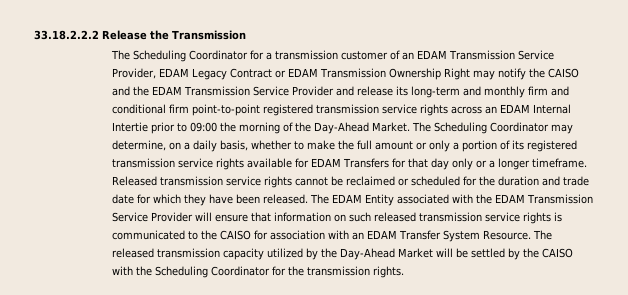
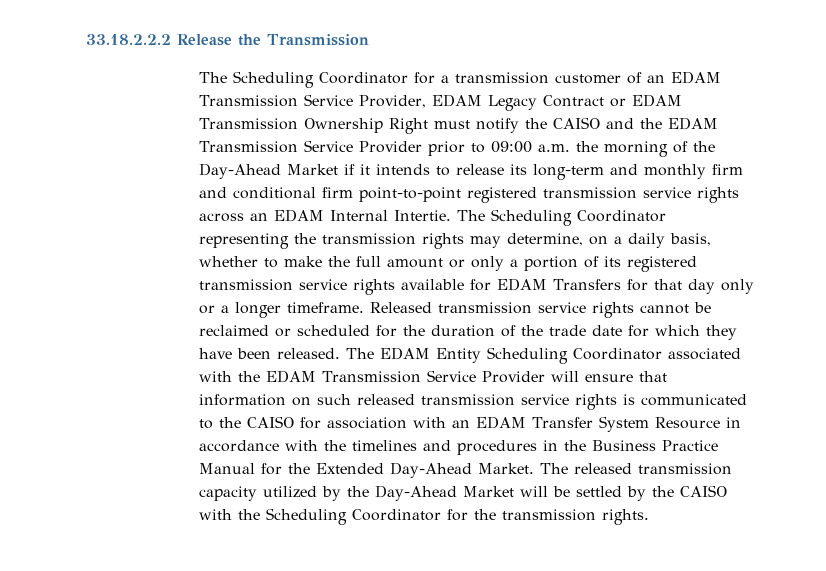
- The Scheduling Coordinator for a transmission customer of an EDAM Transmission Service Provider, EDAM Legacy Contract or EDAM Transmission Ownership Right may notify the CAISO and the EDAM Transmission Service Provider and release its long-term and monthly firm and conditional firm point-to-point registered transmission service rights across an EDAM Internal Intertie prior to 09:00 the morning of the Day-Ahead Market. The Scheduling Coordinator may determine, on a daily basis, whether to make the full amount or only a portion of its registered transmission service rights available for EDAM Transfers for that day only or a longer timeframe.
+ The Scheduling Coordinator for a transmission customer of an EDAM Transmission Service Provider, EDAM Legacy Contract or EDAM Transmission Ownership Right must notify the CAISO and the EDAM Transmission Service Provider prior to 09:00 a.m. the morning of the Day-Ahead Market if it intends to release its long-term and monthly firm and conditional firm point-to-point registered transmission service rights across an EDAM Internal Intertie. The Scheduling Coordinator representing the transmission rights may determine, on a daily basis, whether to make the full amount or only a portion of its registered transmission service rights available for EDAM Transfers for that day only or a longer timeframe.
- Released transmission service rights cannot be reclaimed or scheduled for the duration and trade date for which they have been released.
+ Released transmission service rights cannot be reclaimed or scheduled for the duration of the trade date for which they have been released.
- The EDAM Entity associated with the EDAM Transmission Service Provider will ensure that information on such released transmission service rights is communicated to the CAISO for association with an EDAM Transfer System Resource.
+ The EDAM Entity Scheduling Coordinator associated with the EDAM Transmission Service Provider will ensure that information on such released transmission service rights is communicated to the CAISO for association with an EDAM Transfer System Resource in accordance with the timelines and procedures in the Business Practice Manual for the Extended Day-Ahead Market.

